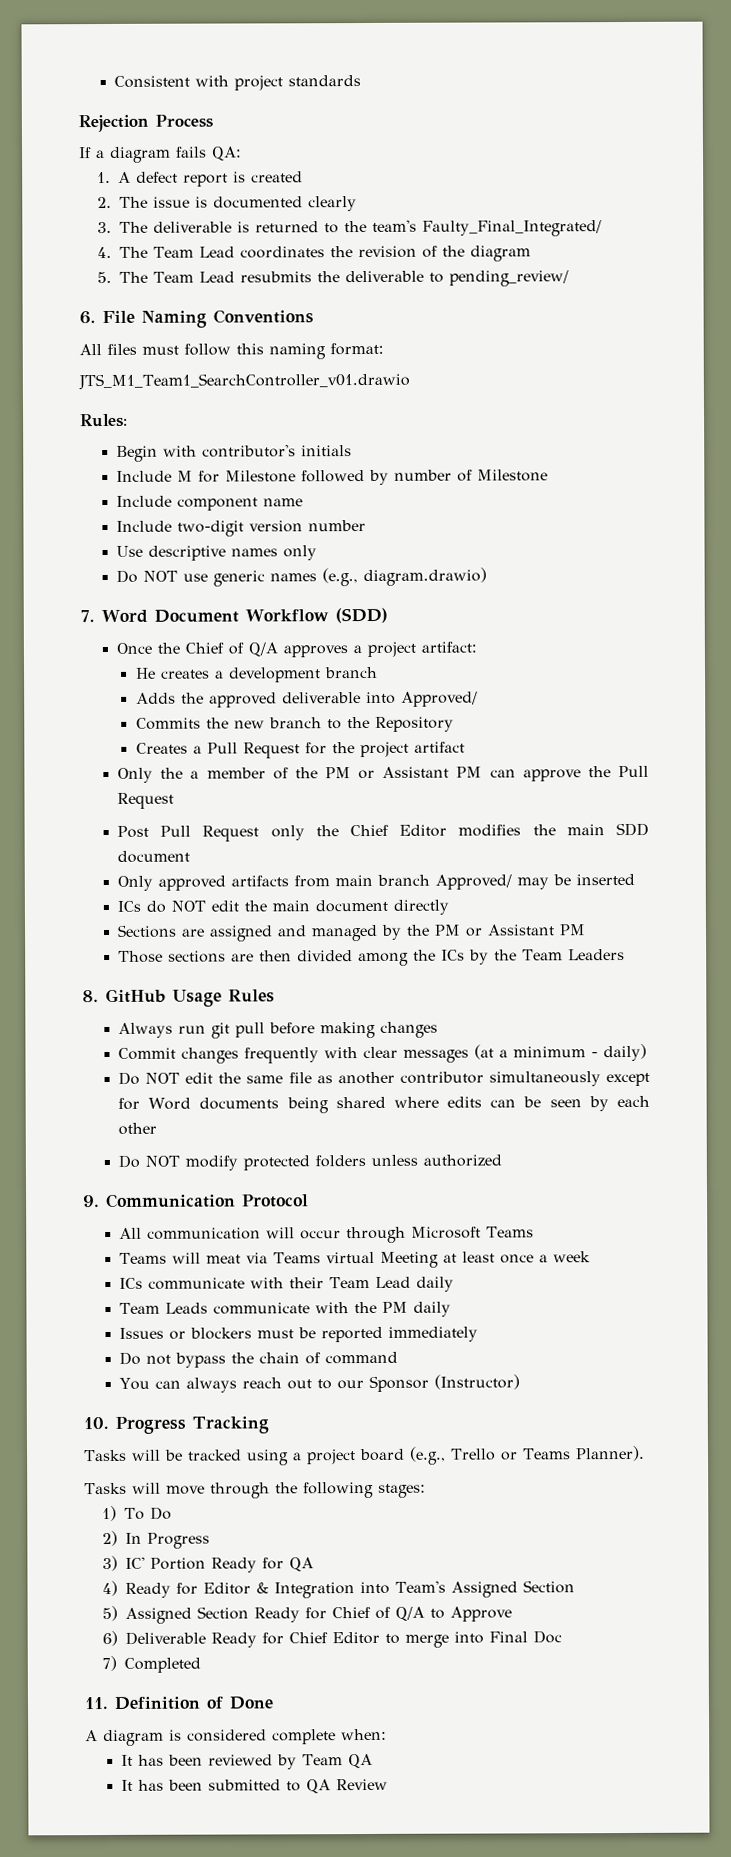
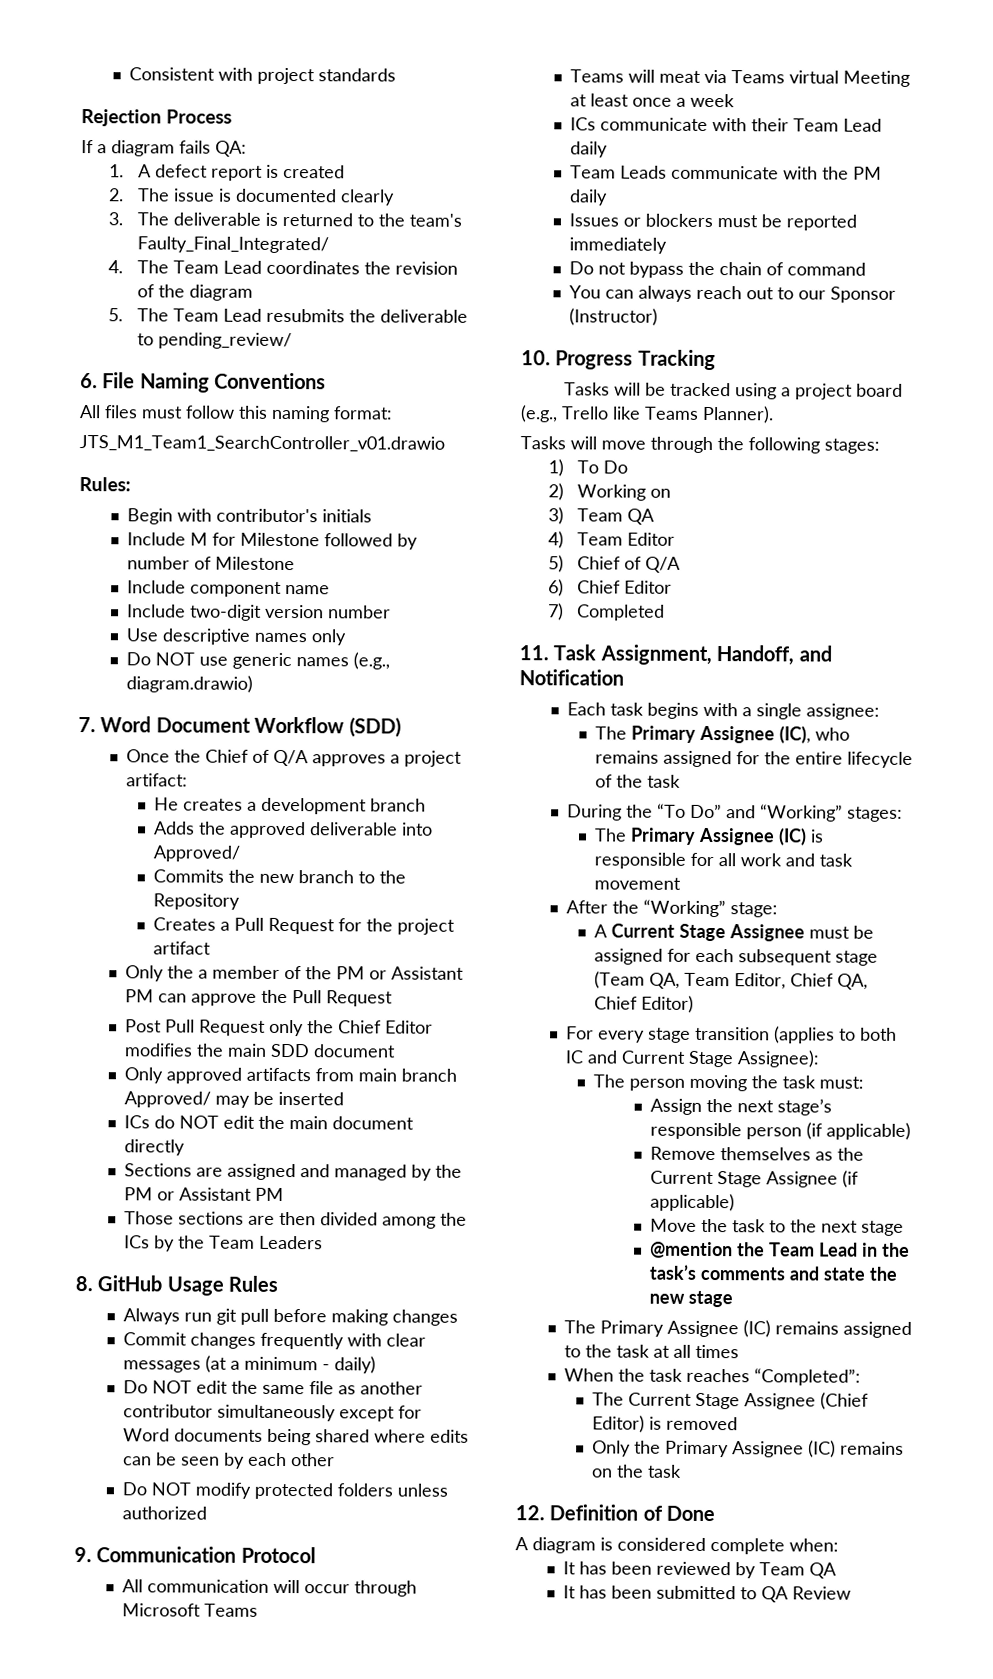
- Tasks will be tracked using a project board (e.g., Trello or Teams Planner).
+ Tasks will be tracked using a project board (e.g., Trello like Teams Planner).
- 2) In Progress
+ 2) Working on
- 3) IC' Portion Ready for QA
+ 3) Team QA
- 4) Ready for Editor & Integration into Team's Assigned Section
- 5) Assigned Section Ready for Chief of Q/A to Approve
+ 4) Team Editor
+ 5) Chief of Q/A
- 6) Deliverable Ready for Chief Editor to merge into Final Doc
+ 6) Chief Editor
  7) Completed
- 11. Definition of Done
+ 11. Task Assignment, Handoff, and Notification
+ Each task begins with a single assignee:
+ The Primary Assignee (IC), who remains assigned for the entire lifecycle of the task
+ During the “To Do” and “Working” stages:
+ The Primary Assignee (IC) is responsible for all work and task movement
+ After the “Working” stage:
+ A Current Stage Assignee must be assigned for each subsequent stage (Team QA, Team Editor, Chief QA, Chief Editor)
+ For every stage transition (applies to both IC and Current Stage Assignee):
+ The person moving the task must:
+ Assign the next stage’s responsible person (if applicable)
+ Remove themselves as the Current Stage Assignee (if applicable)
+ Move the task to the next stage
+ @mention the Team Lead in the task’s comments and state the new stage
+ The Primary Assignee (IC) remains assigned to the task at all times
+ When the task reaches “Completed”:
+ The Current Stage Assignee (Chief Editor) is removed
+ Only the Primary Assignee (IC) remains on the task
+ 12. Definition of Done

